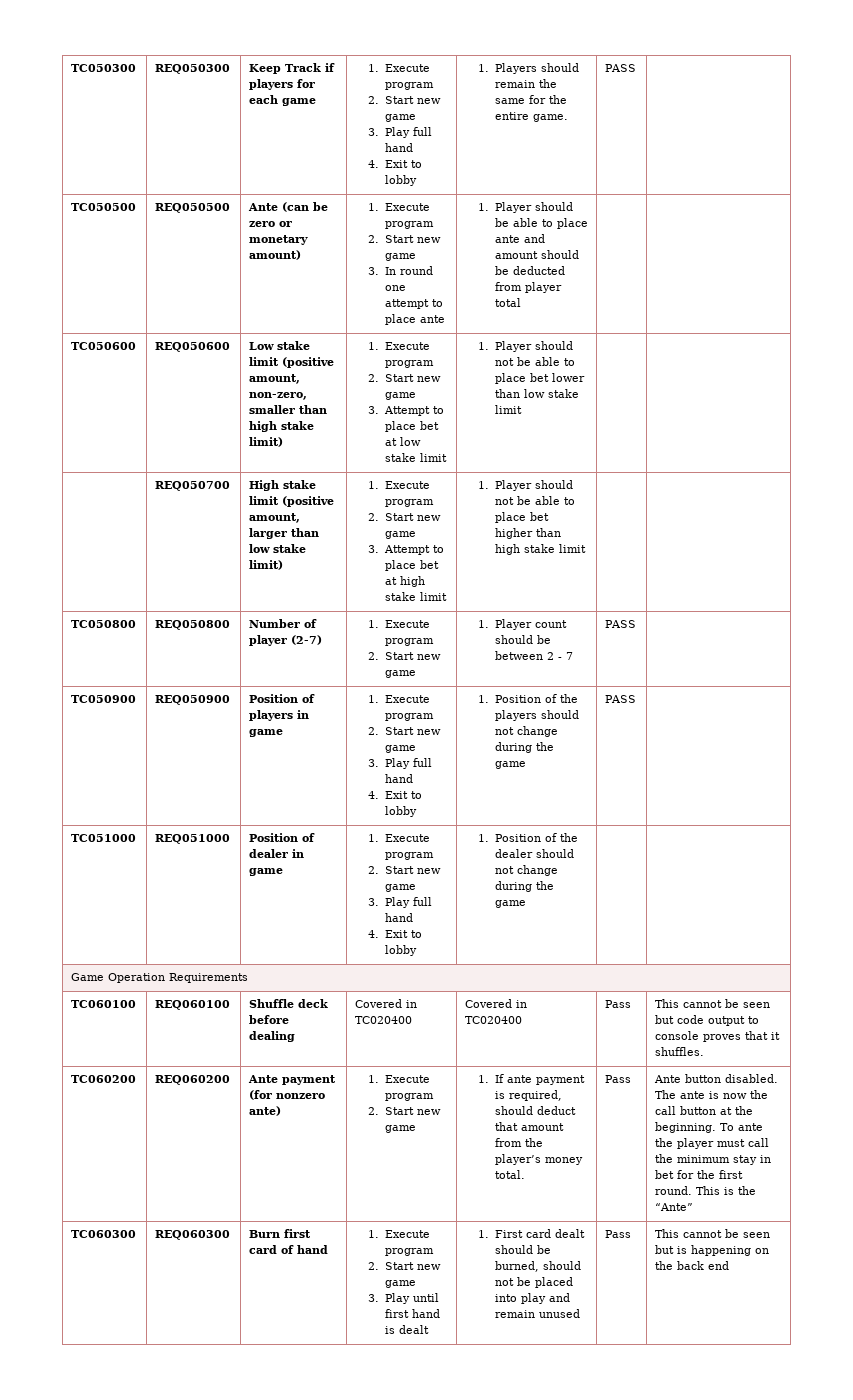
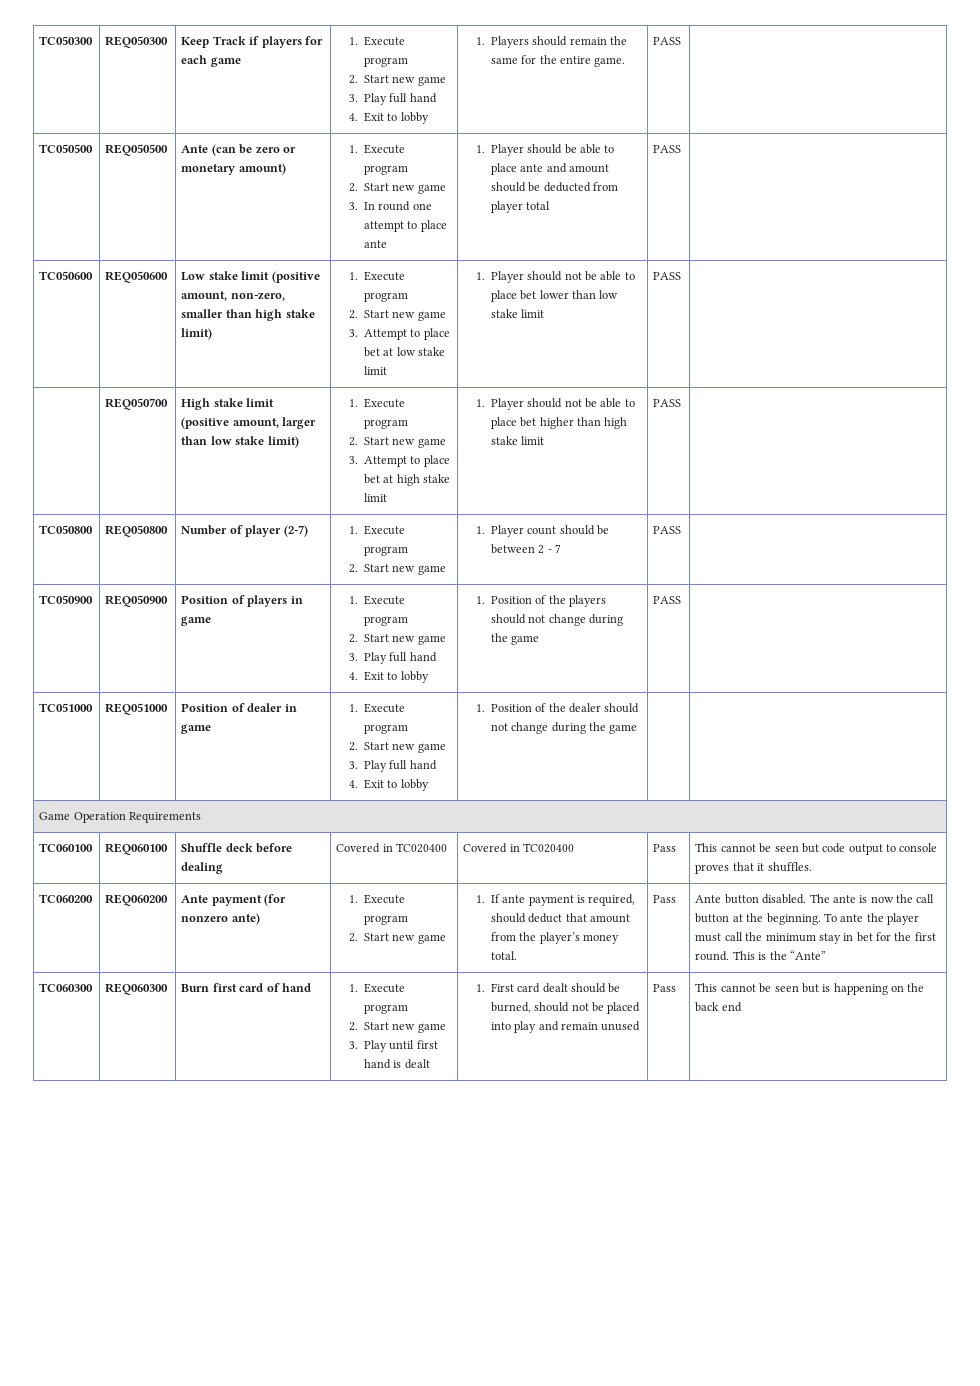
- 1. Player should be able to place ante and amount should be deducted from player total
+ 1. Player should be able to place ante and amount should be deducted from player total | PASS
- 1. Player should not be able to place bet lower than low stake limit
+ 1. Player should not be able to place bet lower than low stake limit | PASS
- 1. Player should not be able to place bet higher than high stake limit
+ 1. Player should not be able to place bet higher than high stake limit | PASS

